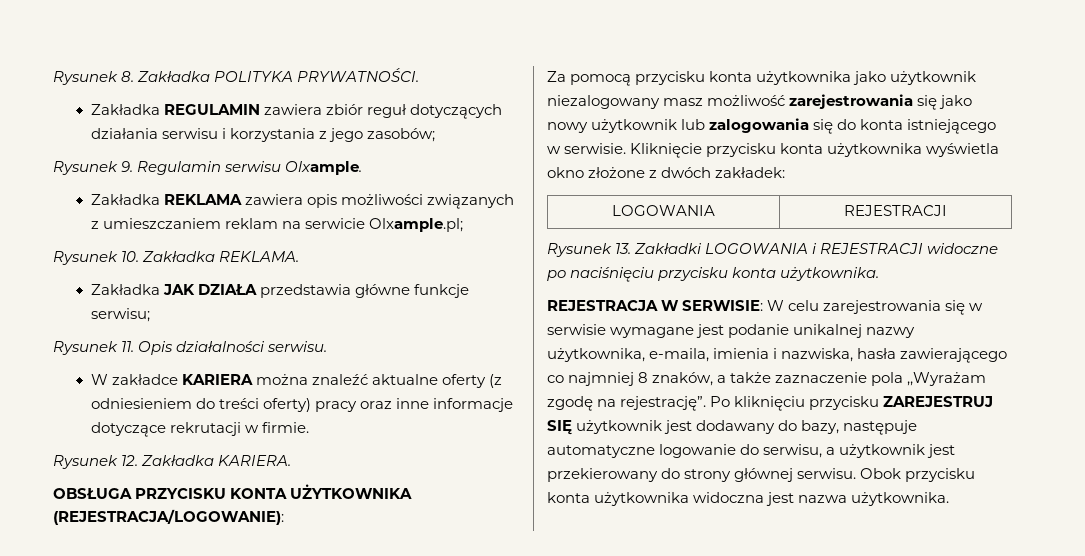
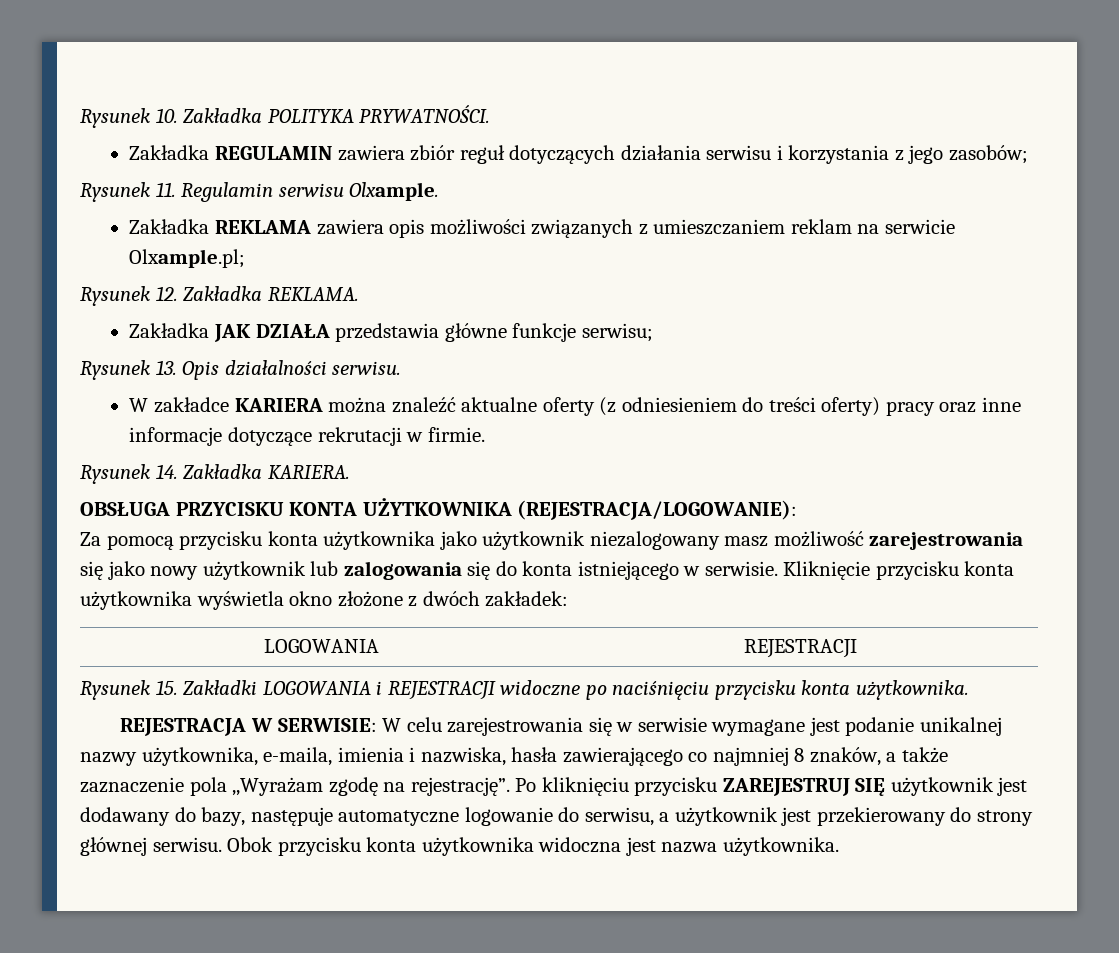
- Rysunek 8. Zakładka POLITYKA PRYWATNOŚCI.
+ Rysunek 10. Zakładka POLITYKA PRYWATNOŚCI.
- Rysunek 9. Regulamin serwisu Olxample.
+ Rysunek 11. Regulamin serwisu Olxample.
- Rysunek 10. Zakładka REKLAMA.
+ Rysunek 12. Zakładka REKLAMA.
- Rysunek 11. Opis działalności serwisu.
+ Rysunek 13. Opis działalności serwisu.
- Rysunek 12. Zakładka KARIERA.
+ Rysunek 14. Zakładka KARIERA.
- Rysunek 13. Zakładki LOGOWANIA i REJESTRACJI widoczne po naciśnięciu przycisku konta użytkownika.
+ Rysunek 15. Zakładki LOGOWANIA i REJESTRACJI widoczne po naciśnięciu przycisku konta użytkownika.

